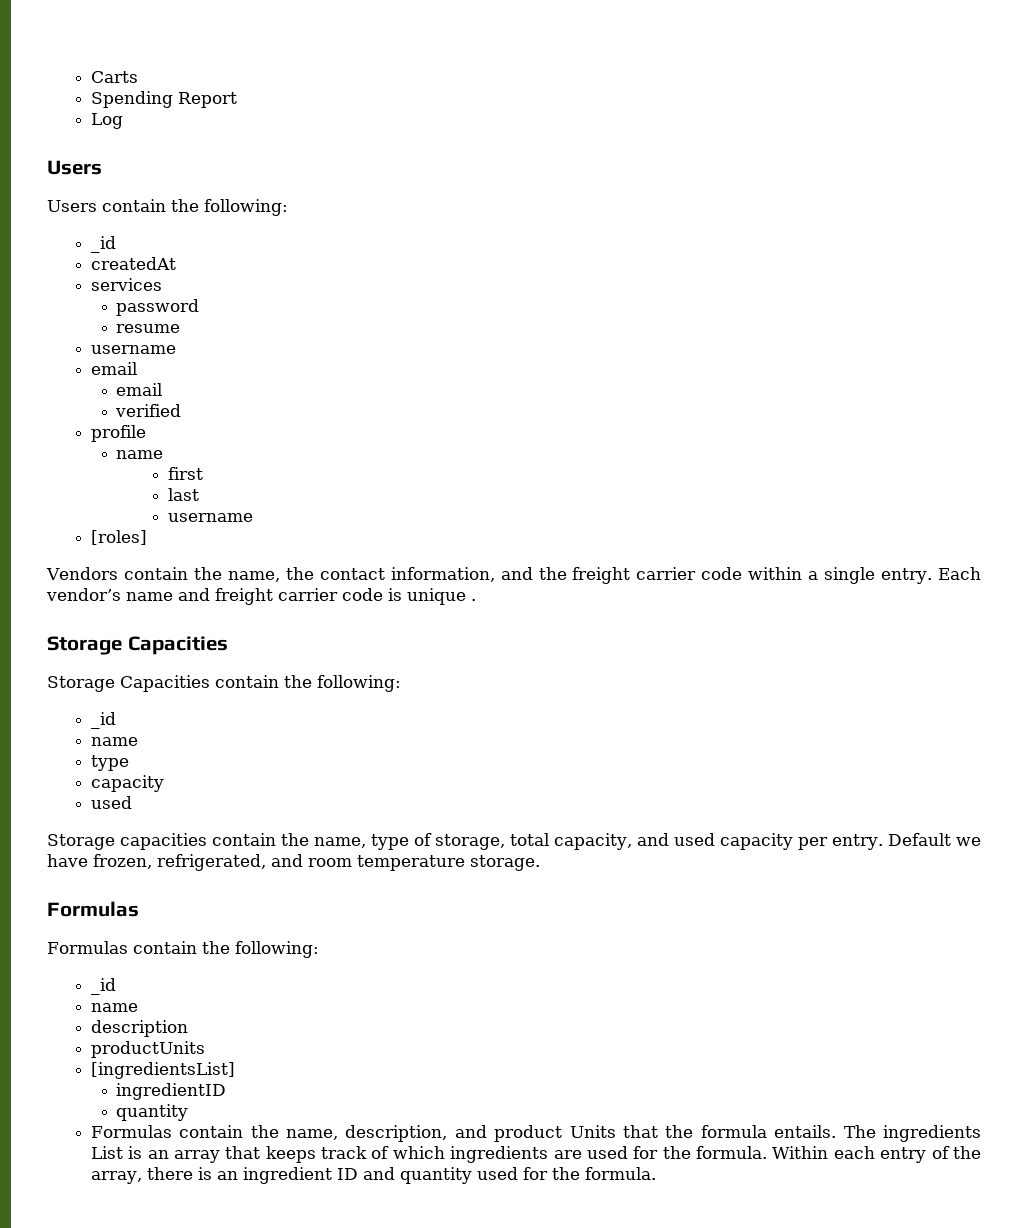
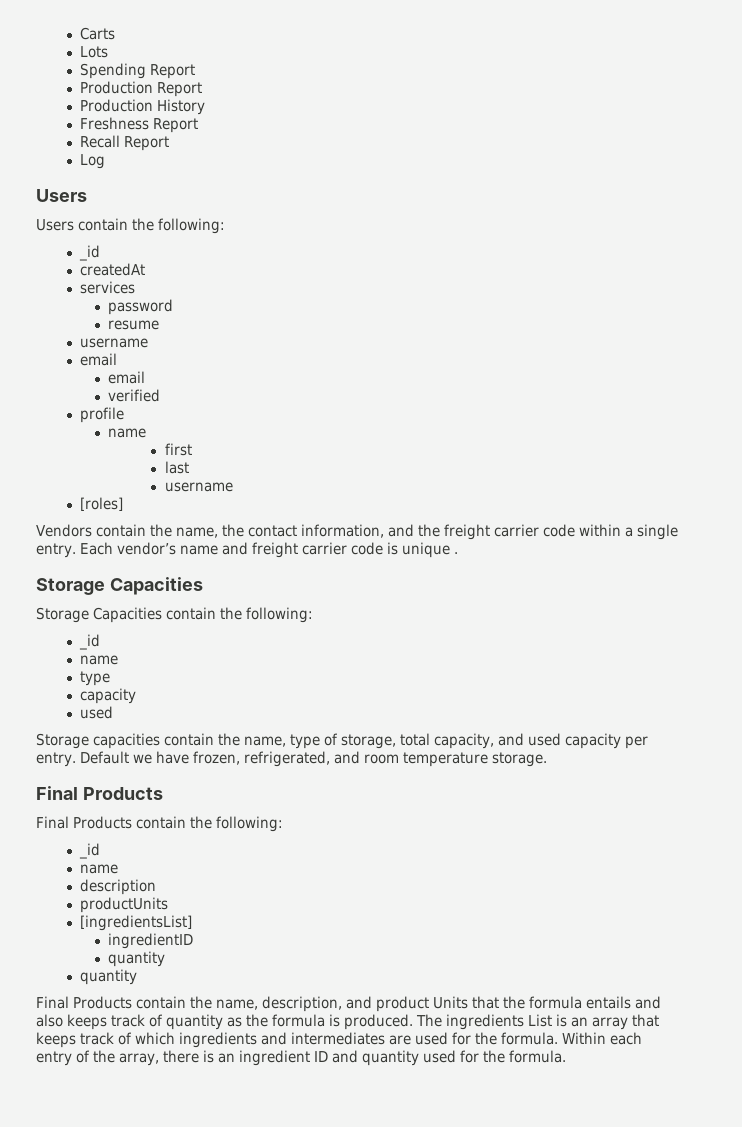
+ Lots
+ Production Report
+ Production History
+ Freshness Report
+ Recall Report
  Default we have frozen, refrigerated, and room temperature storage.
- Formulas
- Formulas contain the following:
+ Final Products
+ Final Products contain the following:
  ingredientID
  quantity
- Formulas contain the name, description, and product Units that the formula entails.
+ quantity
+ Final Products contain the name, description, and product Units that the formula entails and also keeps track of quantity as the formula is produced.
- The ingredients List is an array that keeps track of which ingredients are used for the formula.
+ The ingredients List is an array that keeps track of which ingredients and intermediates are used for the formula.

